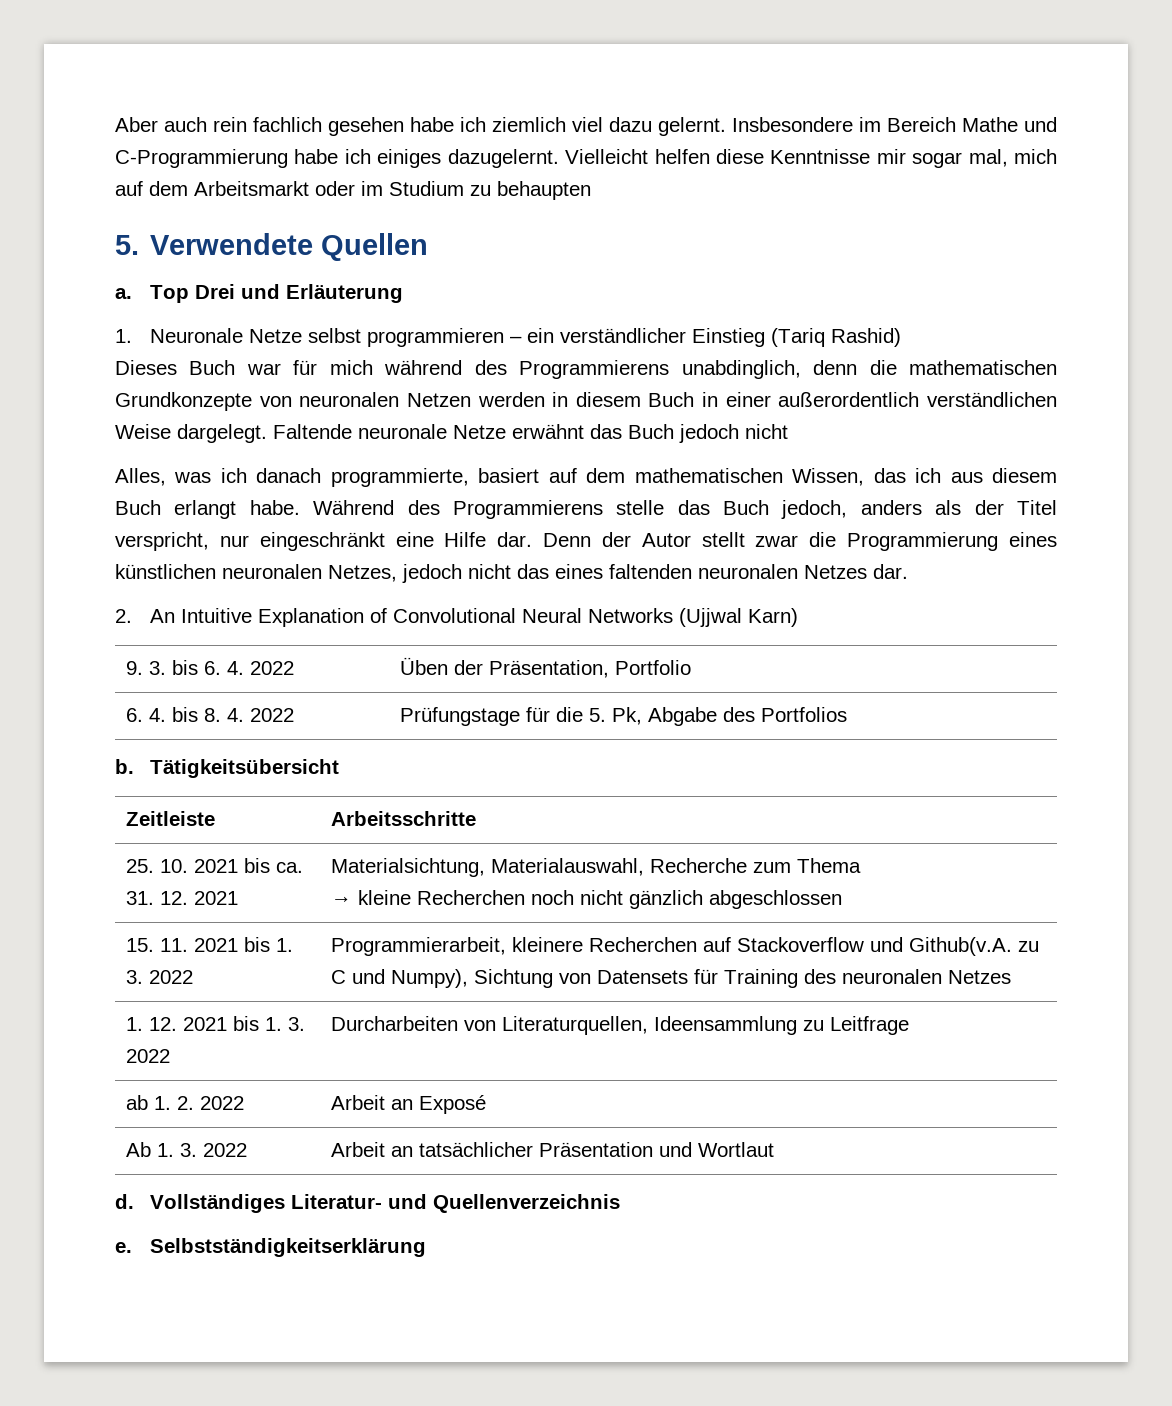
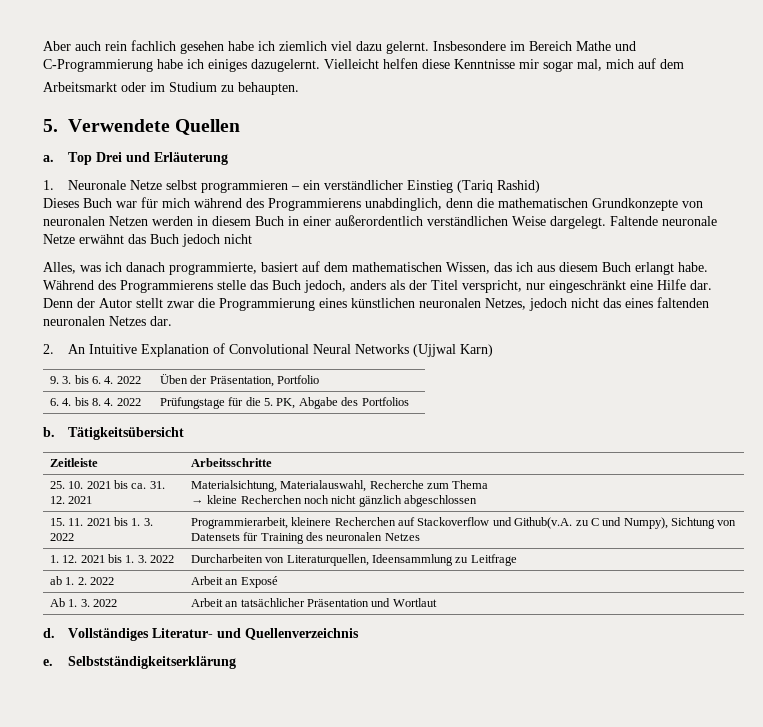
- Vielleicht helfen diese Kenntnisse mir sogar mal, mich auf dem Arbeitsmarkt oder im Studium zu behaupten
+ Vielleicht helfen diese Kenntnisse mir sogar mal, mich auf dem
+ Arbeitsmarkt oder im Studium zu behaupten.
- 6. 4. bis 8. 4. 2022 | Prüfungstage für die 5. Pk, Abgabe des Portfolios
+ 6. 4. bis 8. 4. 2022 | Prüfungstage für die 5. PK, Abgabe des Portfolios

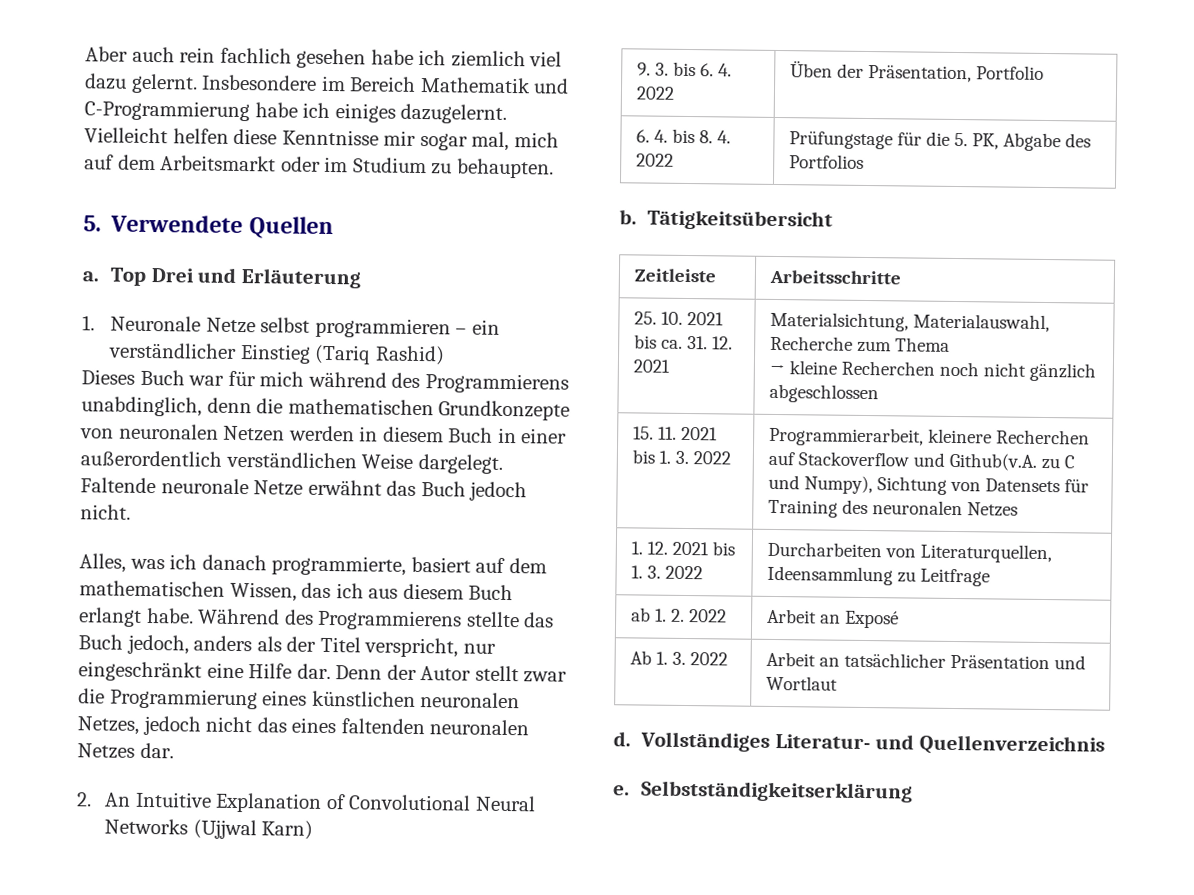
- Insbesondere im Bereich Mathe und C-Programmierung habe ich einiges dazugelernt.
+ Insbesondere im Bereich Mathematik und C-Programmierung habe ich einiges dazugelernt.
- Vielleicht helfen diese Kenntnisse mir sogar mal, mich auf dem
- Arbeitsmarkt oder im Studium zu behaupten.
+ Vielleicht helfen diese Kenntnisse mir sogar mal, mich auf dem Arbeitsmarkt oder im Studium zu behaupten.
- Faltende neuronale Netze erwähnt das Buch jedoch nicht
+ Faltende neuronale Netze erwähnt das Buch jedoch nicht.
- Während des Programmierens stelle das Buch jedoch, anders als der Titel verspricht, nur eingeschränkt eine Hilfe dar.
+ Während des Programmierens stellte das Buch jedoch, anders als der Titel verspricht, nur eingeschränkt eine Hilfe dar.

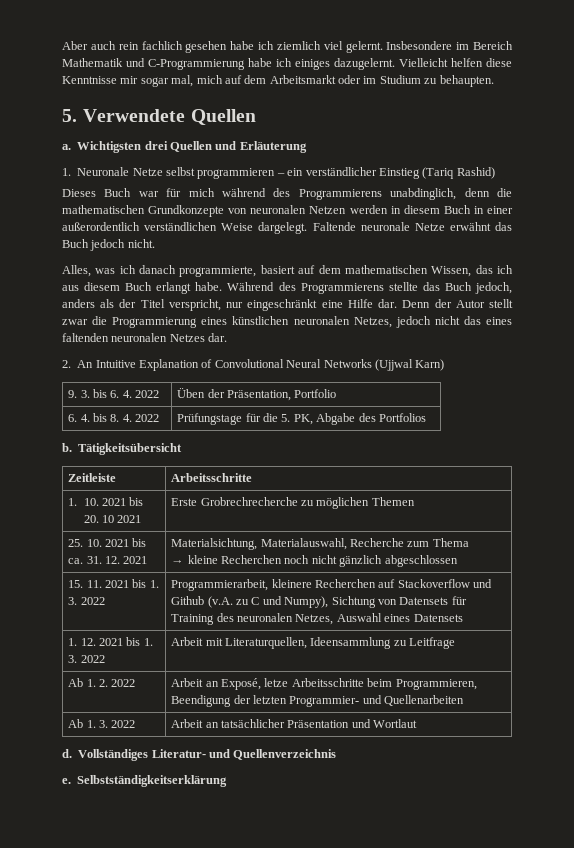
- Aber auch rein fachlich gesehen habe ich ziemlich viel dazu gelernt.
+ Aber auch rein fachlich gesehen habe ich ziemlich viel gelernt.
- Top Drei und Erläuterung
+ Wichtigsten drei Quellen und Erläuterung
+ 1. 10. 2021 bis 20. 10 2021 | Erste Grobrechrecherche zu möglichen Themen
- 15. 11. 2021 bis 1. 3. 2022 | Programmierarbeit, kleinere Recherchen auf Stackoverflow und Github(v.A. zu C und Numpy), Sichtung von Datensets für Training des neuronalen Netzes
+ 15. 11. 2021 bis 1. 3. 2022 | Programmierarbeit, kleinere Recherchen auf Stackoverflow und Github (v.A. zu C und Numpy), Sichtung von Datensets für Training des neuronalen Netzes, Auswahl eines Datensets
- 1. 12. 2021 bis 1. 3. 2022 | Durcharbeiten von Literaturquellen, Ideensammlung zu Leitfrage
+ 1. 12. 2021 bis 1. 3. 2022 | Arbeit mit Literaturquellen, Ideensammlung zu Leitfrage
- ab 1. 2. 2022 | Arbeit an Exposé
+ Ab 1. 2. 2022 | Arbeit an Exposé, letze Arbeitsschritte beim Programmieren, Beendigung der letzten Programmier- und Quellenarbeiten

